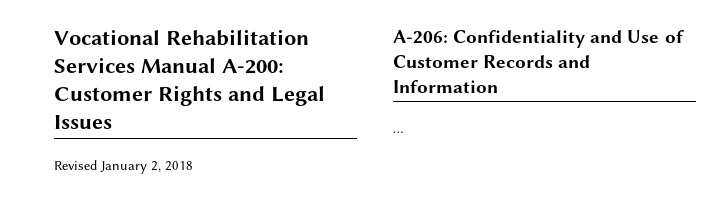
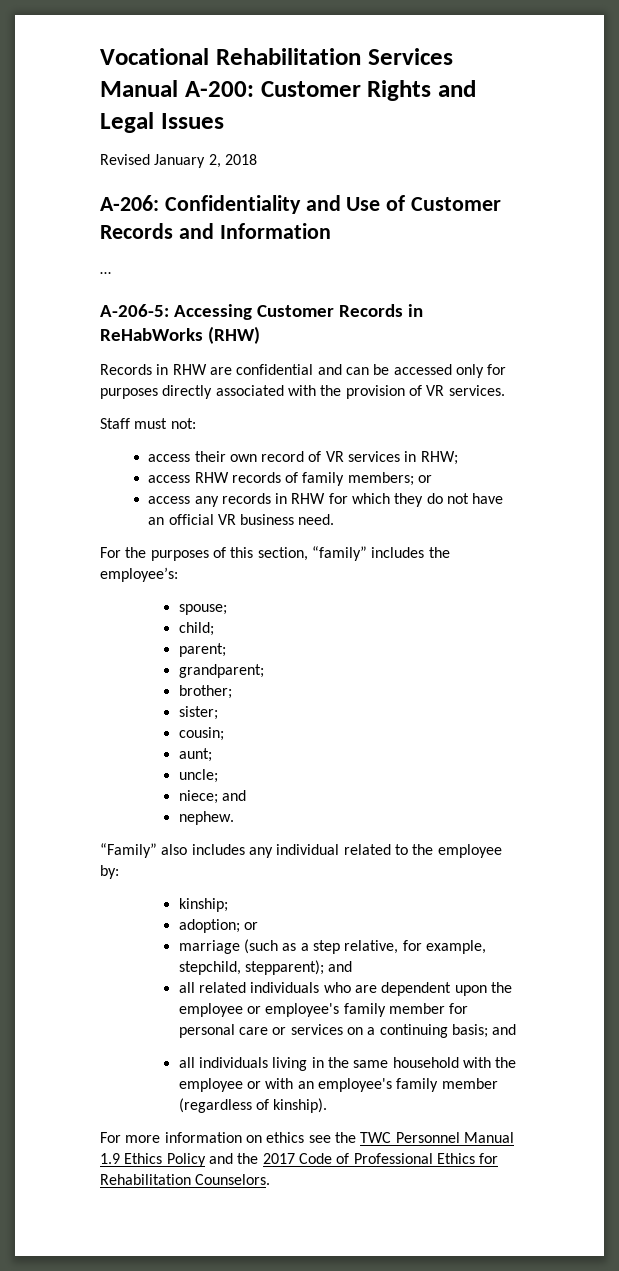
+ A-206-5: Accessing Customer Records in ReHabWorks (RHW)
+ Records in RHW are confidential and can be accessed only for purposes directly associated with the provision of VR services.
+ Staff must not:
+ access their own record of VR services in RHW;
+ access RHW records of family members; or
+ access any records in RHW for which they do not have an official VR business need.
+ For the purposes of this section, “family” includes the employee’s:
+ spouse;
+ child;
+ parent;
+ grandparent;
+ brother;
+ sister;
+ cousin;
+ aunt;
+ uncle;
+ niece; and
+ nephew.
+ “Family” also includes any individual related to the employee by:
+ kinship;
+ adoption; or
+ marriage (such as a step relative, for example, stepchild, stepparent); and
+ all related individuals who are dependent upon the employee or employee's family member for personal care or services on a continuing basis; and
+ all individuals living in the same household with the employee or with an employee's family member (regardless of kinship).
+ For more information on ethics see the TWC Personnel Manual 1.9 Ethics Policy and the 2017 Code of Professional Ethics for Rehabilitation Counselors.

